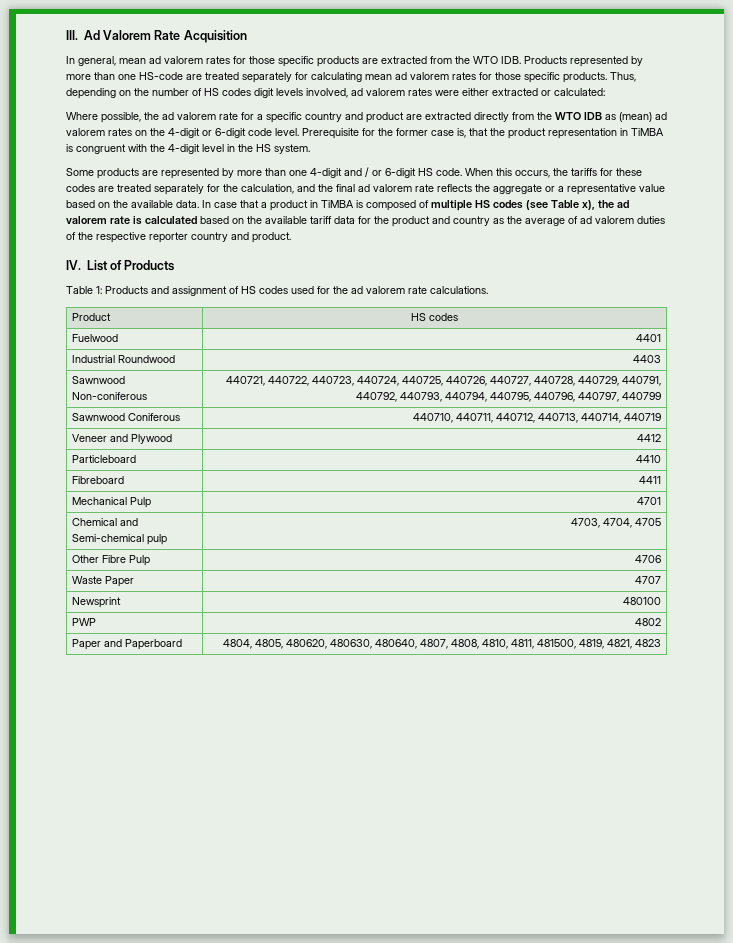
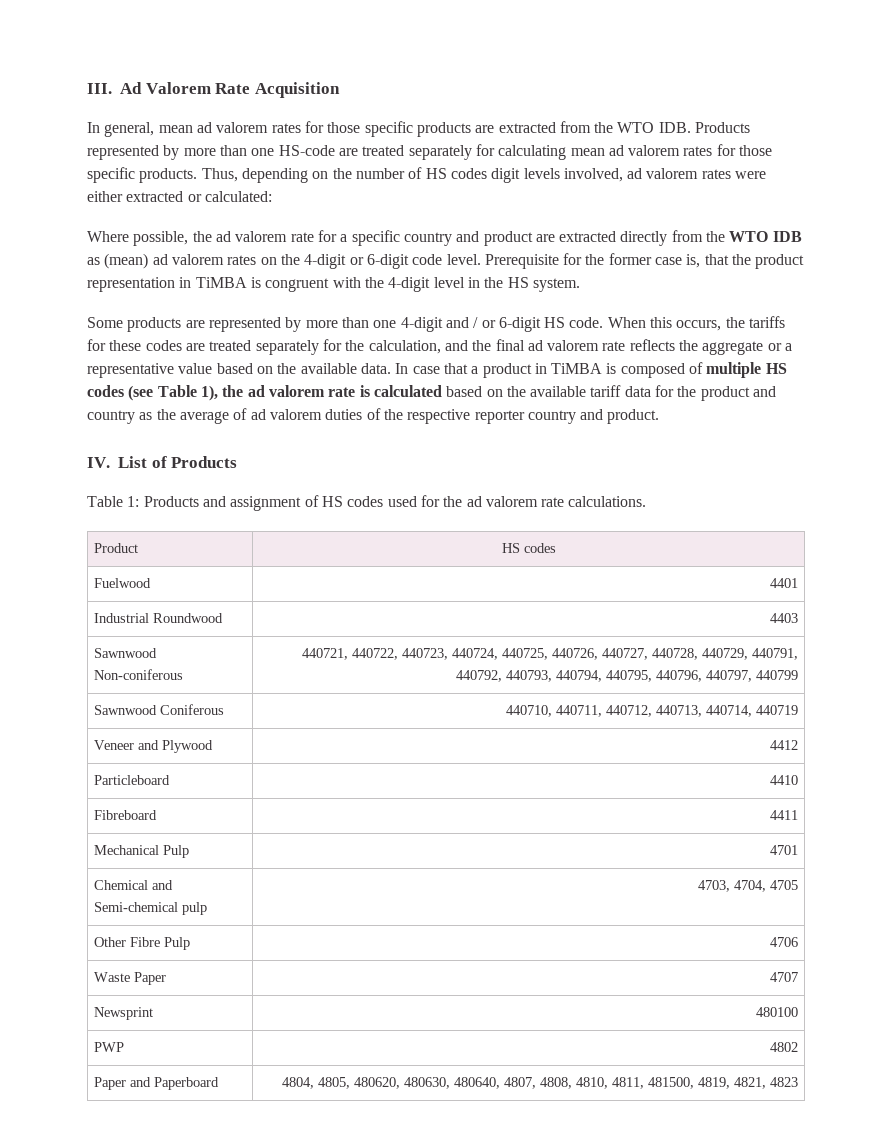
- In case that a product in TiMBA is composed of multiple HS codes (see Table x), the ad valorem rate is calculated based on the available tariff data for the product and country as the average of ad valorem duties of the respective reporter country and product.
+ In case that a product in TiMBA is composed of multiple HS codes (see Table 1), the ad valorem rate is calculated based on the available tariff data for the product and country as the average of ad valorem duties of the respective reporter country and product.

